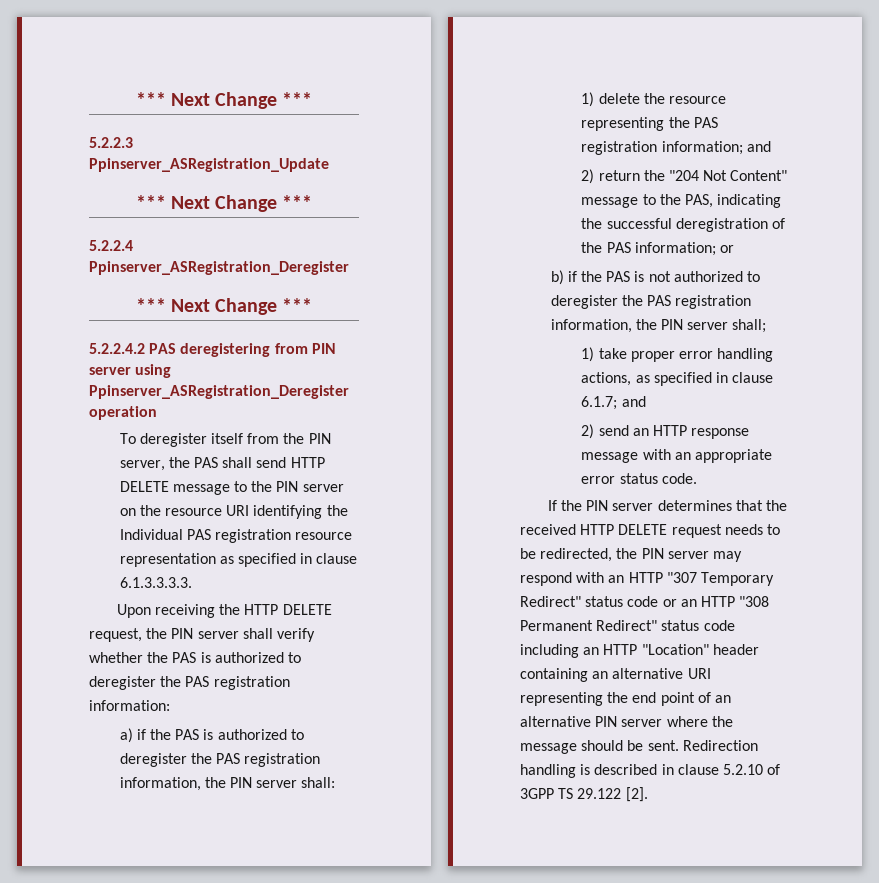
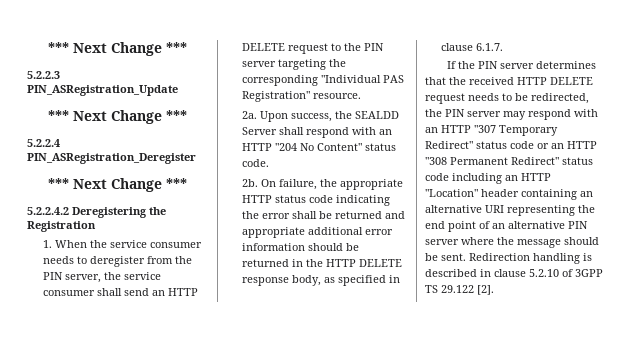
- 5.2.2.3 Ppinserver_ASRegistration_Update
+ 5.2.2.3 PIN_ASRegistration_Update
- 5.2.2.4 Ppinserver_ASRegistration_Deregister
+ 5.2.2.4 PIN_ASRegistration_Deregister
- 5.2.2.4.2 PAS deregistering from PIN server using Ppinserver_ASRegistration_Deregister operation
- To deregister itself from the PIN server, the PAS shall send HTTP DELETE message to the PIN server on the resource URI identifying the Individual PAS registration resource representation as specified in clause 6.1.3.3.3.3.
- Upon receiving the HTTP DELETE request, the PIN server shall verify whether the PAS is authorized to deregister the PAS registration information:
- a) if the PAS is authorized to deregister the PAS registration information, the PIN server shall:
- 1) delete the resource representing the PAS registration information; and
- 2) return the "204 Not Content" message to the PAS, indicating the successful deregistration of the PAS information; or
- b) if the PAS is not authorized to deregister the PAS registration information, the PIN server shall;
- 1) take proper error handling actions, as specified in clause 6.1.7; and
- 2) send an HTTP response message with an appropriate error status code.
+ 5.2.2.4.2 Deregistering the Registration
+ 1. When the service consumer needs to deregister from the PIN server, the service consumer shall send an HTTP DELETE request to the PIN server targeting the corresponding "Individual PAS Registration" resource.
+ 2a. Upon success, the SEALDD Server shall respond with an HTTP "204 No Content" status code.
+ 2b. On failure, the appropriate HTTP status code indicating the error shall be returned and appropriate additional error information should be returned in the HTTP DELETE response body, as specified in clause 6.1.7.

